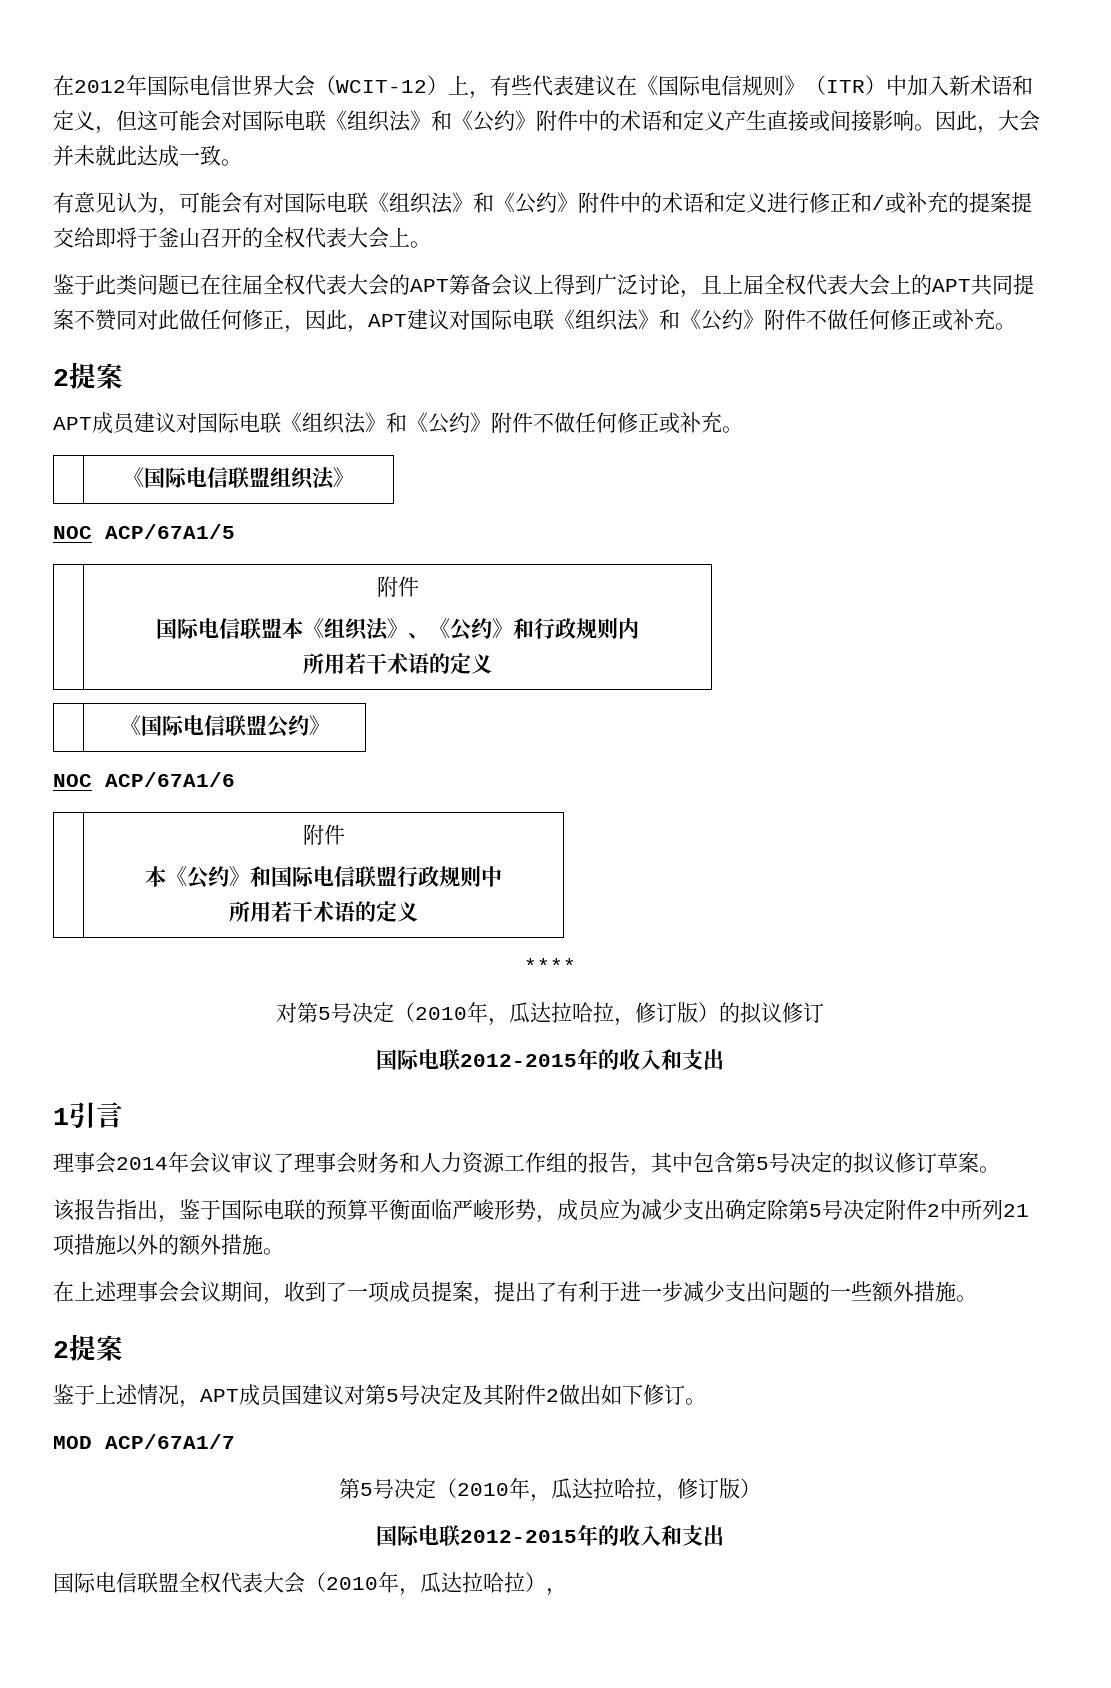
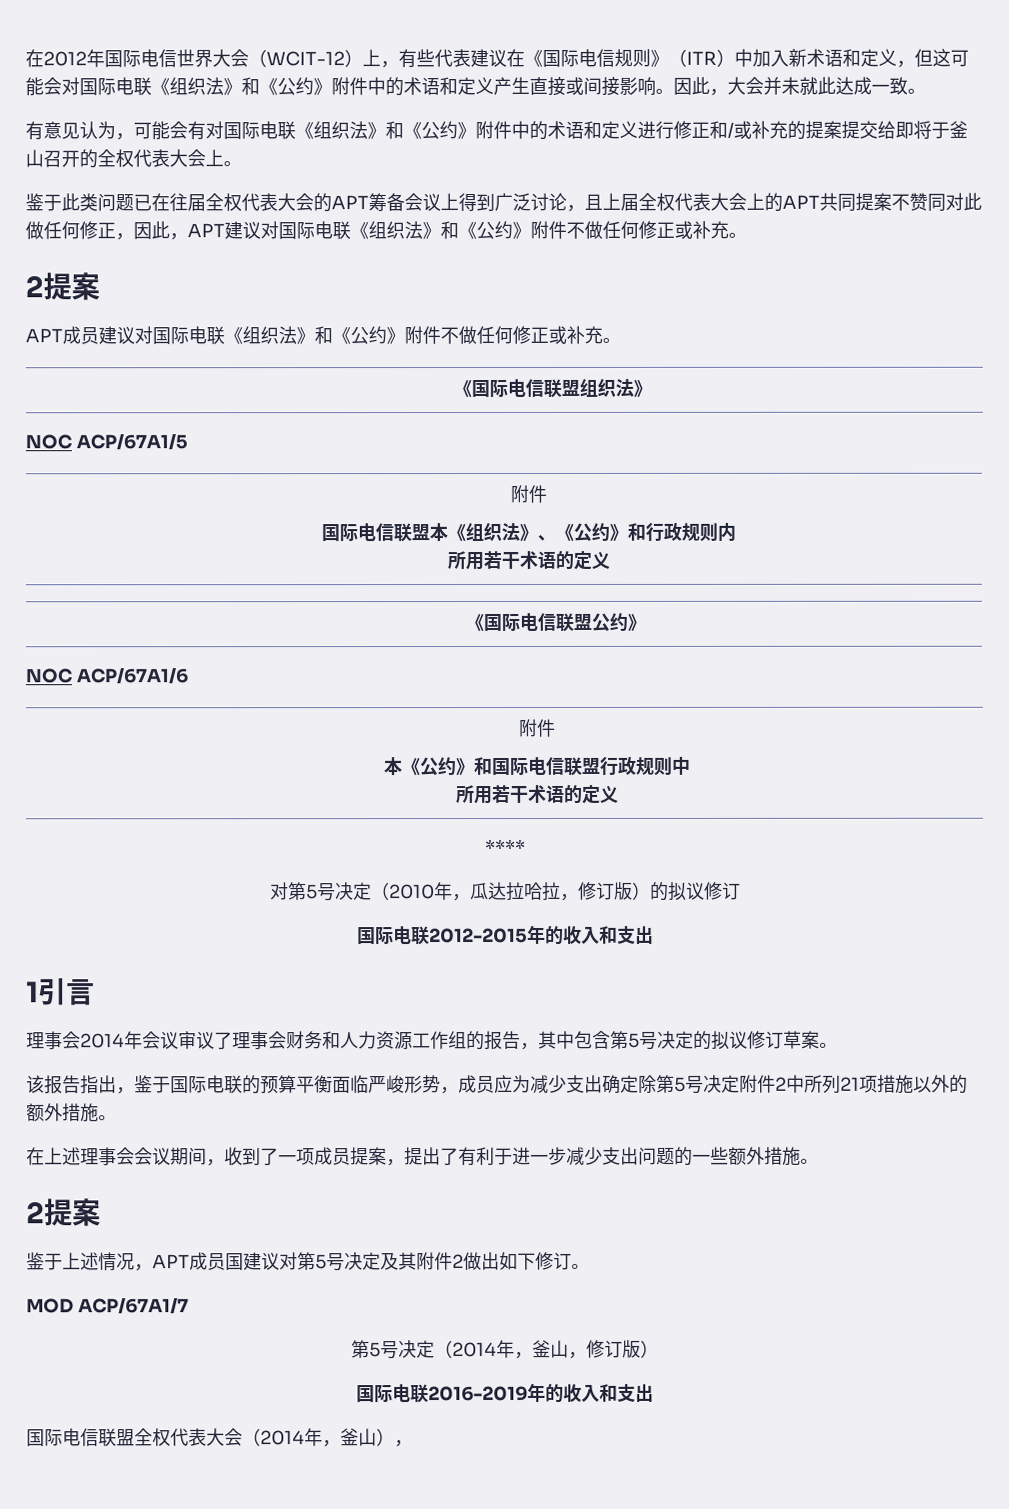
  MOD ACP/67A1/7
- 第5号决定（2010年，瓜达拉哈拉，修订版）
- 国际电联2012-2015年的收入和支出
+ 第5号决定（2014年，釜山，修订版）
+ 国际电联2016-2019年的收入和支出
- 国际电信联盟全权代表大会（2010年，瓜达拉哈拉），
+ 国际电信联盟全权代表大会（2014年，釜山），

